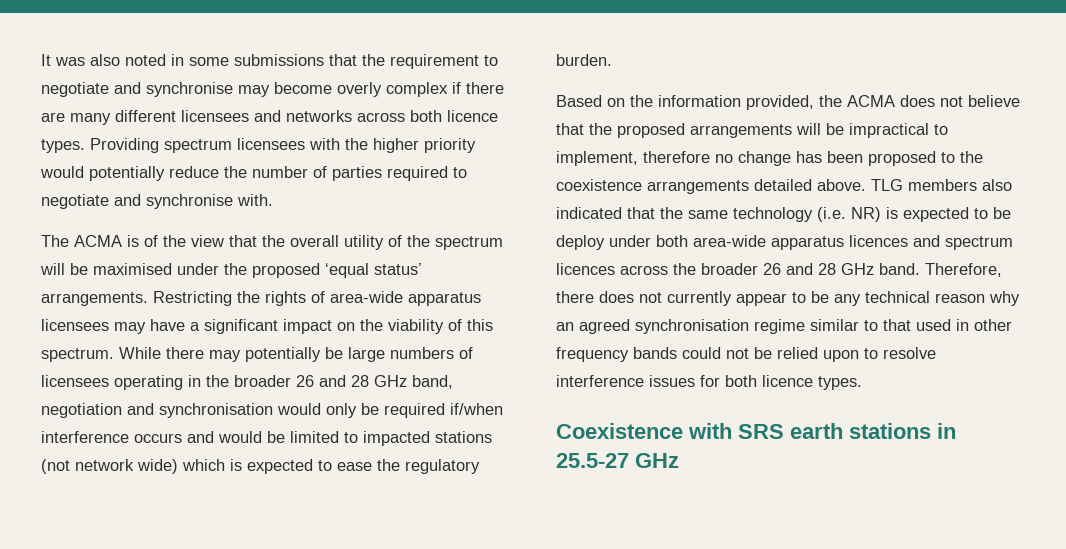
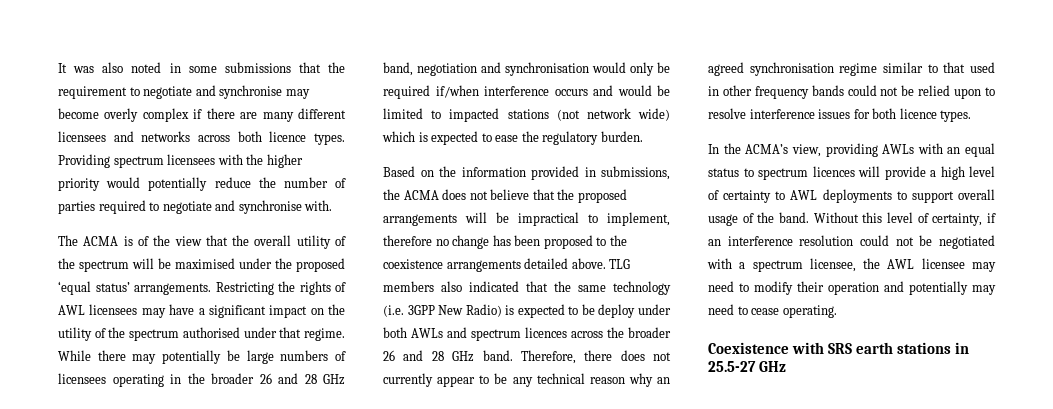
- Restricting the rights of area-wide apparatus licensees may have a significant impact on the viability of this spectrum.
+ Restricting the rights of AWL licensees may have a significant impact on the utility of the spectrum authorised under that regime.
- Based on the information provided, the ACMA does not believe that the proposed arrangements will be impractical to implement, therefore no change has been proposed to the coexistence arrangements detailed above.
+ Based on the information provided in submissions, the ACMA does not believe that the proposed arrangements will be impractical to implement, therefore no change has been proposed to the coexistence arrangements detailed above.
- TLG members also indicated that the same technology (i.e. NR) is expected to be deploy under both area-wide apparatus licences and spectrum licences across the broader 26 and 28 GHz band.
+ TLG members also indicated that the same technology (i.e. 3GPP New Radio) is expected to be deploy under both AWLs and spectrum licences across the broader 26 and 28 GHz band.
+ In the ACMA’s view, providing AWLs with an equal status to spectrum licences will provide a high level of certainty to AWL deployments to support overall usage of the band. Without this level of certainty, if an interference resolution could not be negotiated with a spectrum licensee, the AWL licensee may need to modify their operation and potentially may need to cease operating.

